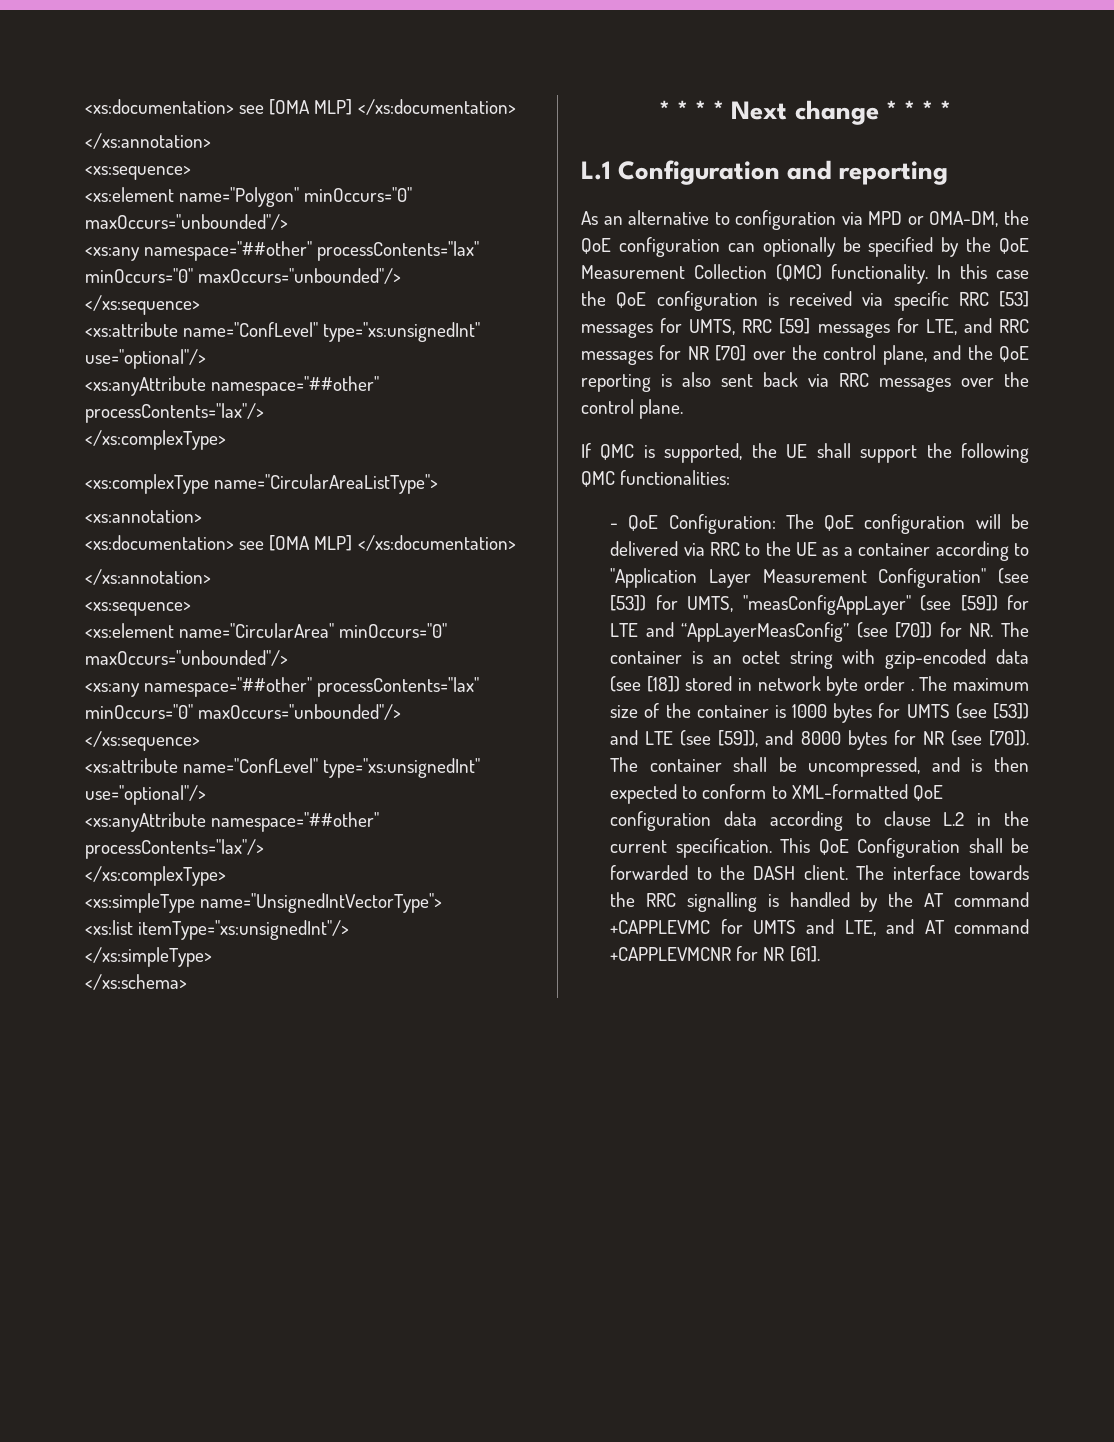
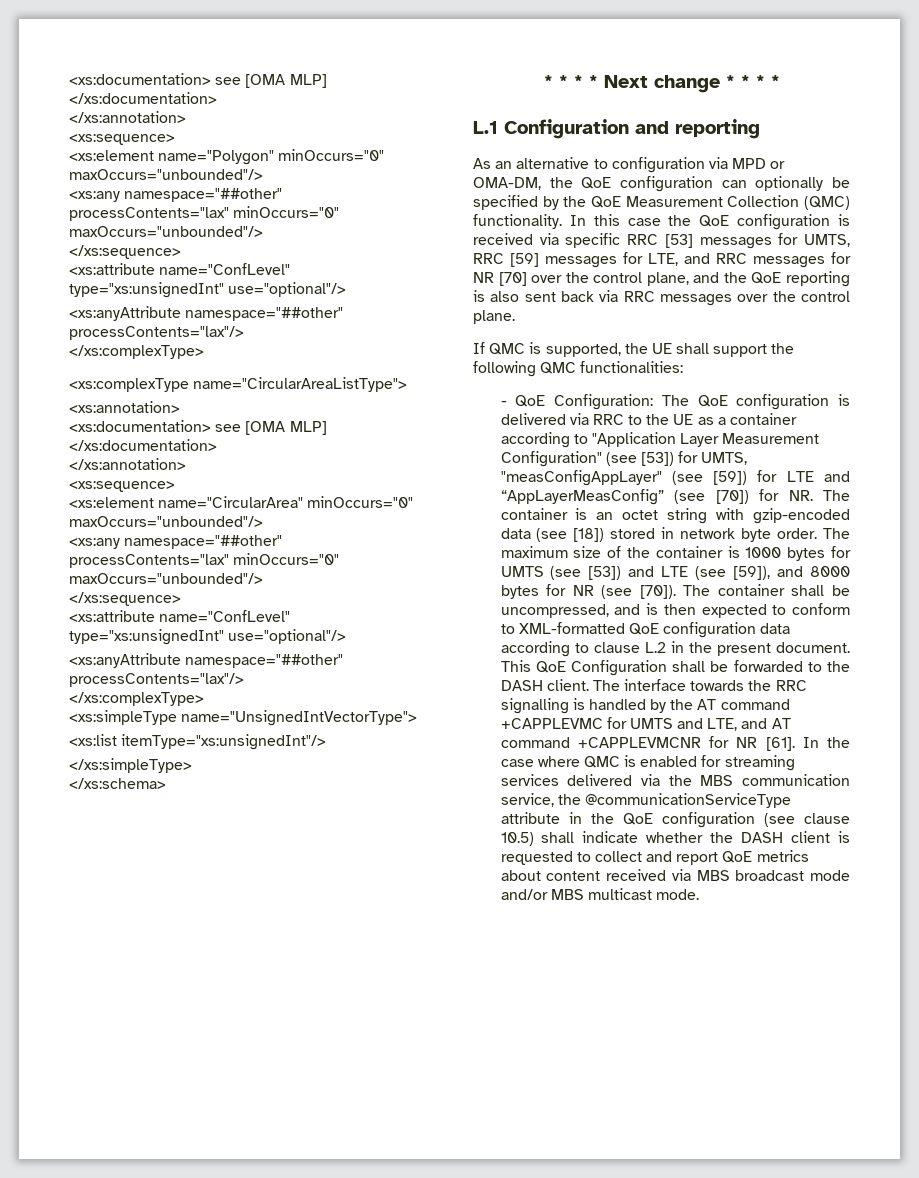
- - QoE Configuration: The QoE configuration will be delivered via RRC to the UE as a container according to "Application Layer Measurement Configuration" (see [53]) for UMTS, "measConfigAppLayer" (see [59]) for LTE and “AppLayerMeasConfig” (see [70]) for NR. The container is an octet string with gzip-encoded data (see [18]) stored in network byte order .
+ - QoE Configuration: The QoE configuration is delivered via RRC to the UE as a container according to "Application Layer Measurement Configuration" (see [53]) for UMTS, "measConfigAppLayer" (see [59]) for LTE and “AppLayerMeasConfig” (see [70]) for NR. The container is an octet string with gzip-encoded data (see [18]) stored in network byte order.
- The container shall be uncompressed, and is then expected to conform to XML-formatted QoE configuration data according to clause L.2 in the current specification.
+ The container shall be uncompressed, and is then expected to conform to XML-formatted QoE configuration data according to clause L.2 in the present document.
+ In the case where QMC is enabled for streaming services delivered via the MBS communication service, the @communicationServiceType attribute in the QoE configuration (see clause 10.5) shall indicate whether the DASH client is requested to collect and report QoE metrics about content received via MBS broadcast mode and/or MBS multicast mode.

